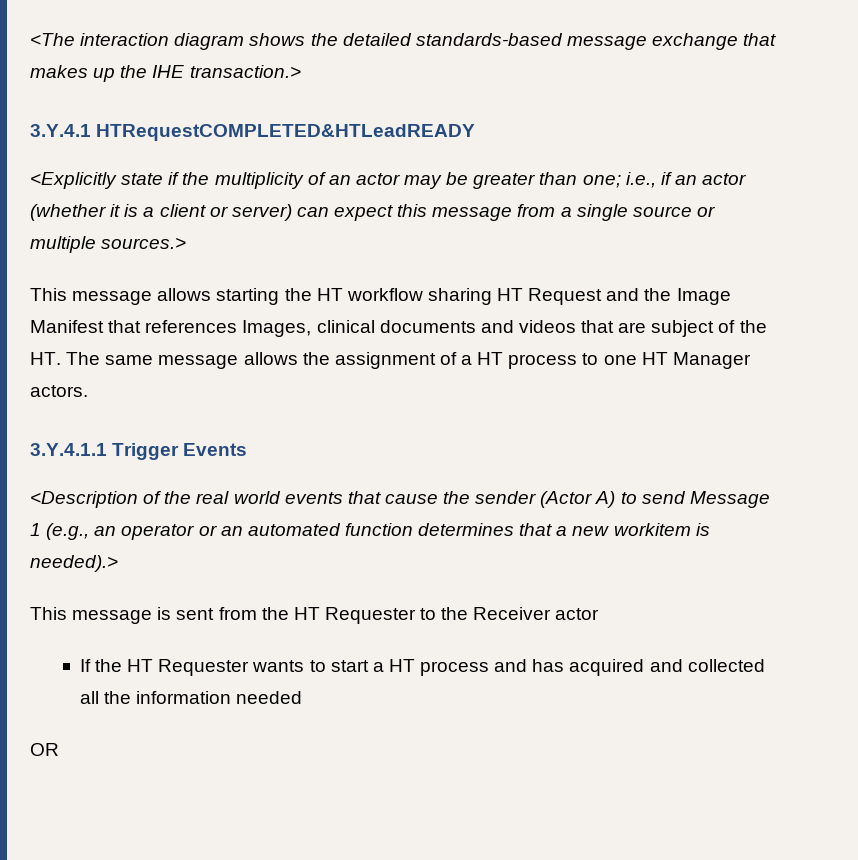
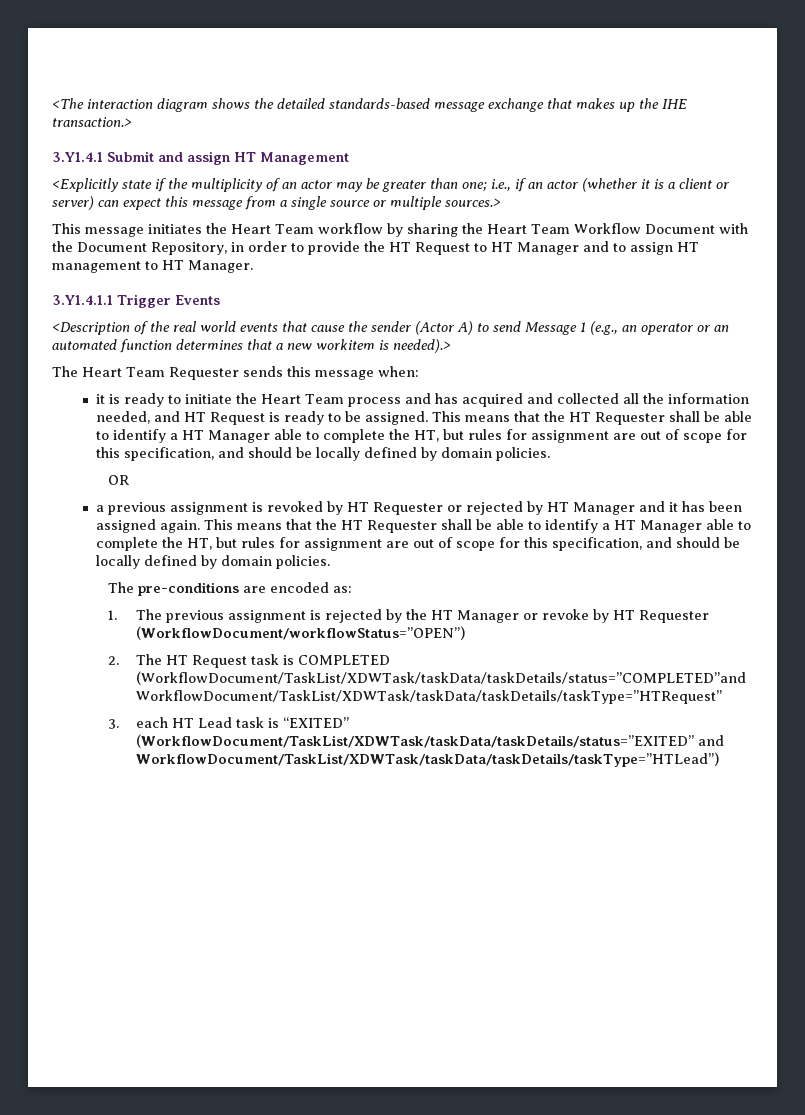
- 3.Y.4.1 HTRequestCOMPLETED&HTLeadREADY
+ 3.Y1.4.1 Submit and assign HT Management
- This message allows starting the HT workflow sharing HT Request and the Image Manifest that references Images, clinical documents and videos that are subject of the HT. The same message allows the assignment of a HT process to one HT Manager actors.
- 3.Y.4.1.1 Trigger Events
+ This message initiates the Heart Team workflow by sharing the Heart Team Workflow Document with the Document Repository, in order to provide the HT Request to HT Manager and to assign HT management to HT Manager.
+ 3.Y1.4.1.1 Trigger Events
- This message is sent from the HT Requester to the Receiver actor
- If the HT Requester wants to start a HT process and has acquired and collected all the information needed
+ The Heart Team Requester sends this message when:
+ it is ready to initiate the Heart Team process and has acquired and collected all the information needed, and HT Request is ready to be assigned. This means that the HT Requester shall be able to identify a HT Manager able to complete the HT, but rules for assignment are out of scope for this specification, and should be locally defined by domain policies.
  OR
+ a previous assignment is revoked by HT Requester or rejected by HT Manager and it has been assigned again. This means that the HT Requester shall be able to identify a HT Manager able to complete the HT, but rules for assignment are out of scope for this specification, and should be locally defined by domain policies.
+ The pre-conditions are encoded as:
+ 1. The previous assignment is rejected by the HT Manager or revoke by HT Requester (WorkflowDocument/workflowStatus=”OPEN”)
+ 2. The HT Request task is COMPLETED (WorkflowDocument/TaskList/XDWTask/taskData/taskDetails/status=”COMPLETED”and WorkflowDocument/TaskList/XDWTask/taskData/taskDetails/taskType=”HTRequest”
+ 3. each HT Lead task is “EXITED” (WorkflowDocument/TaskList/XDWTask/taskData/taskDetails/status=”EXITED” and WorkflowDocument/TaskList/XDWTask/taskData/taskDetails/taskType=”HTLead”)

